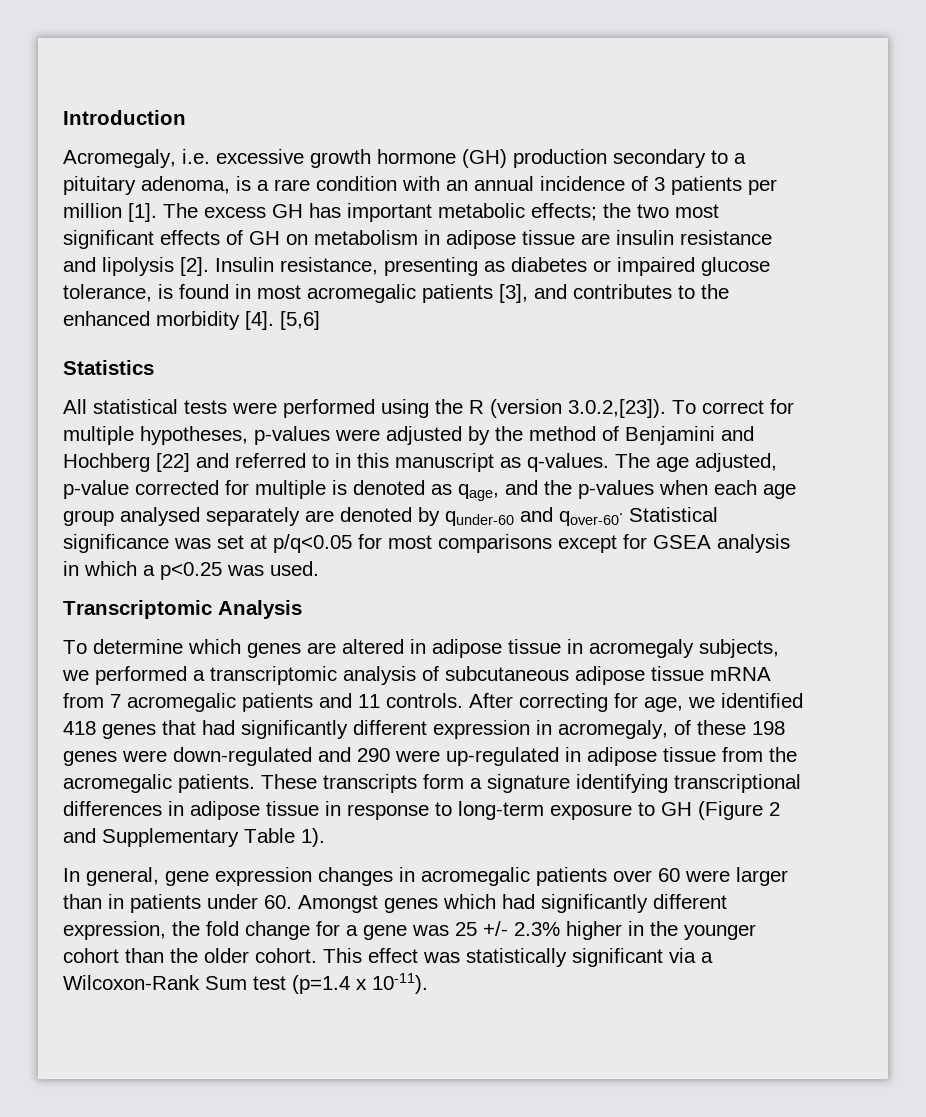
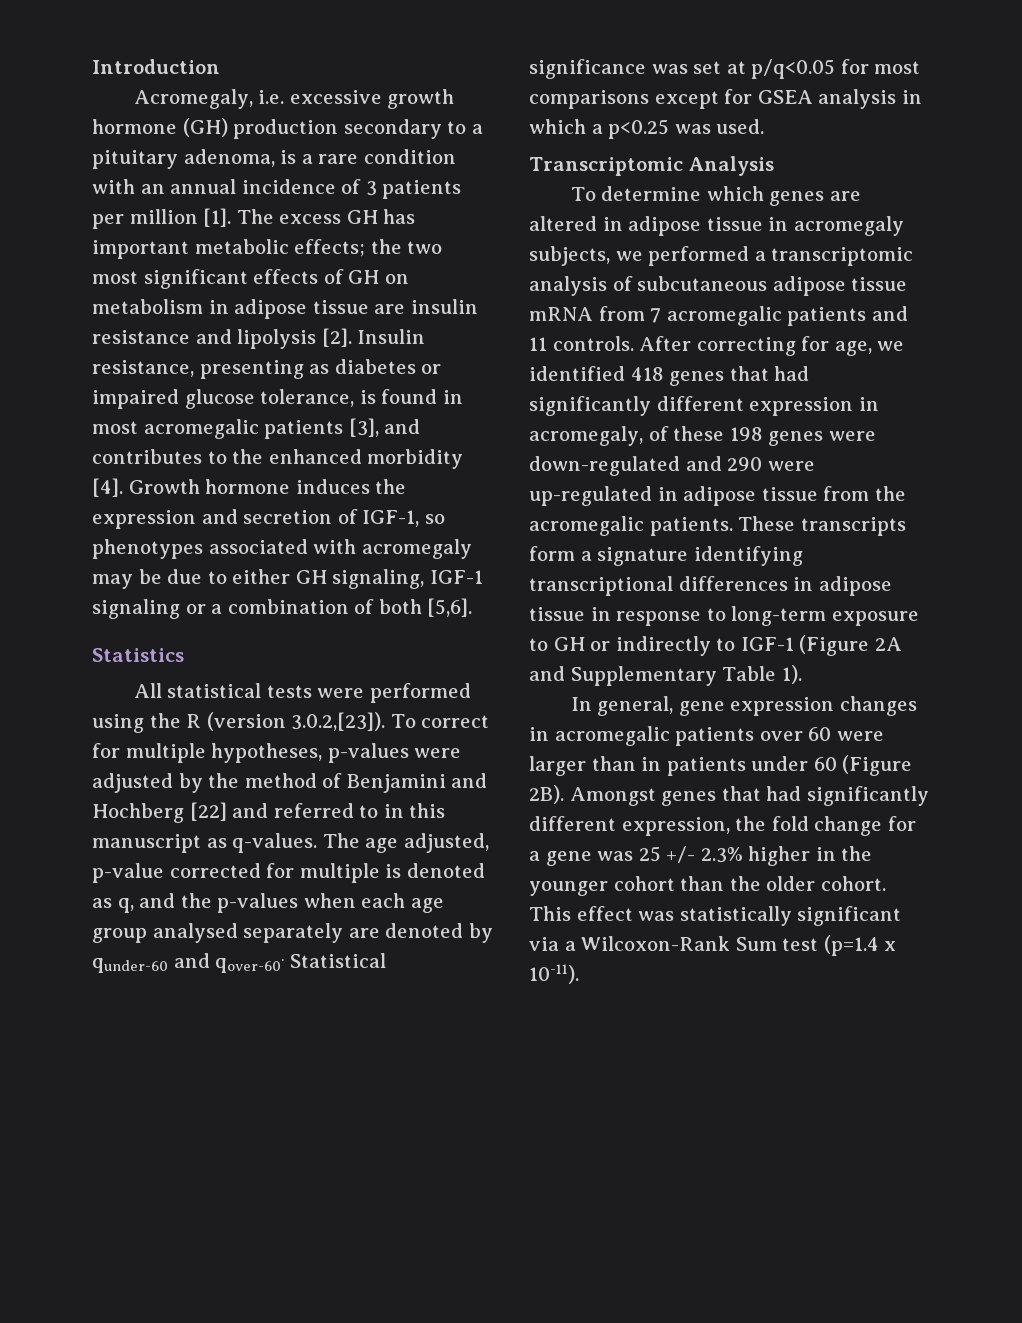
- [5,6]
+ Growth hormone induces the expression and secretion of IGF-1, so phenotypes associated with acromegaly may be due to either GH signaling, IGF-1 signaling or a combination of both [5,6].
- The age adjusted, p-value corrected for multiple is denoted as qage, and the p-values when each age group analysed separately are denoted by qunder-60 and qover-60.
+ The age adjusted, p-value corrected for multiple is denoted as q, and the p-values when each age group analysed separately are denoted by qunder-60 and qover-60.
- These transcripts form a signature identifying transcriptional differences in adipose tissue in response to long-term exposure to GH (Figure 2 and Supplementary Table 1).
+ These transcripts form a signature identifying transcriptional differences in adipose tissue in response to long-term exposure to GH or indirectly to IGF-1 (Figure 2A and Supplementary Table 1).
- In general, gene expression changes in acromegalic patients over 60 were larger than in patients under 60. Amongst genes which had significantly different expression, the fold change for a gene was 25 +/- 2.3% higher in the younger cohort than the older cohort.
+ In general, gene expression changes in acromegalic patients over 60 were larger than in patients under 60 (Figure 2B). Amongst genes that had significantly different expression, the fold change for a gene was 25 +/- 2.3% higher in the younger cohort than the older cohort.

